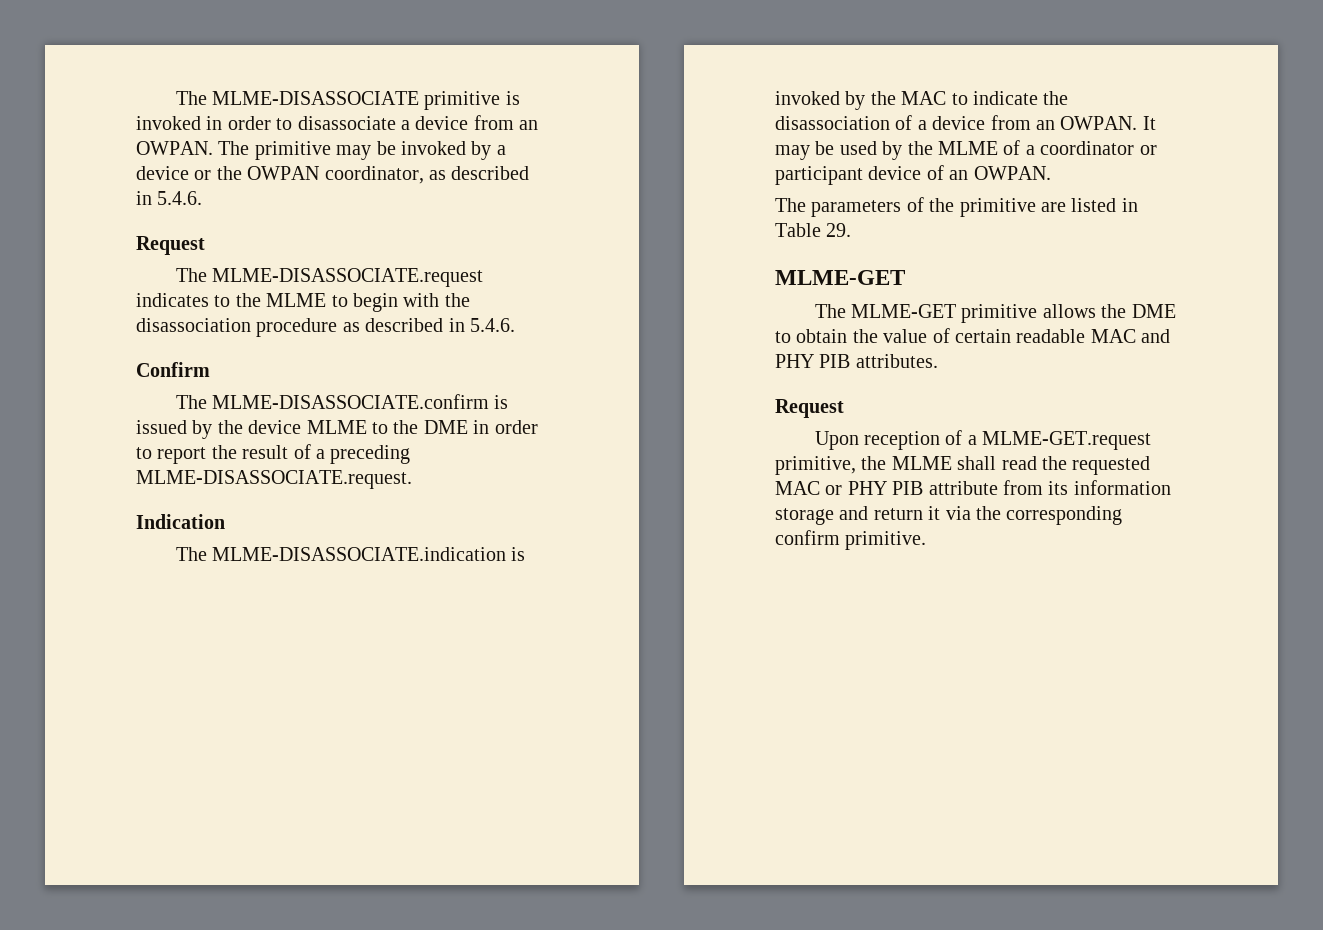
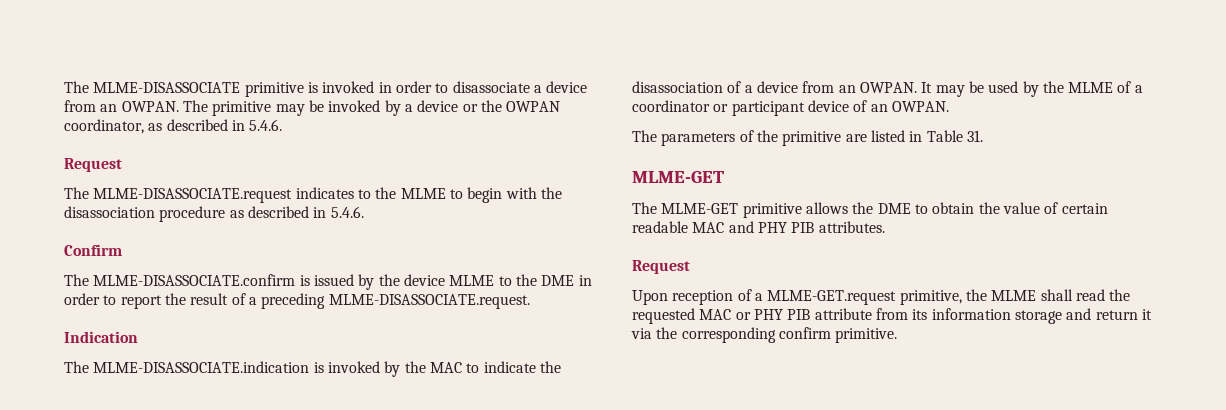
- The parameters of the primitive are listed in Table 29.
+ The parameters of the primitive are listed in Table 31.

